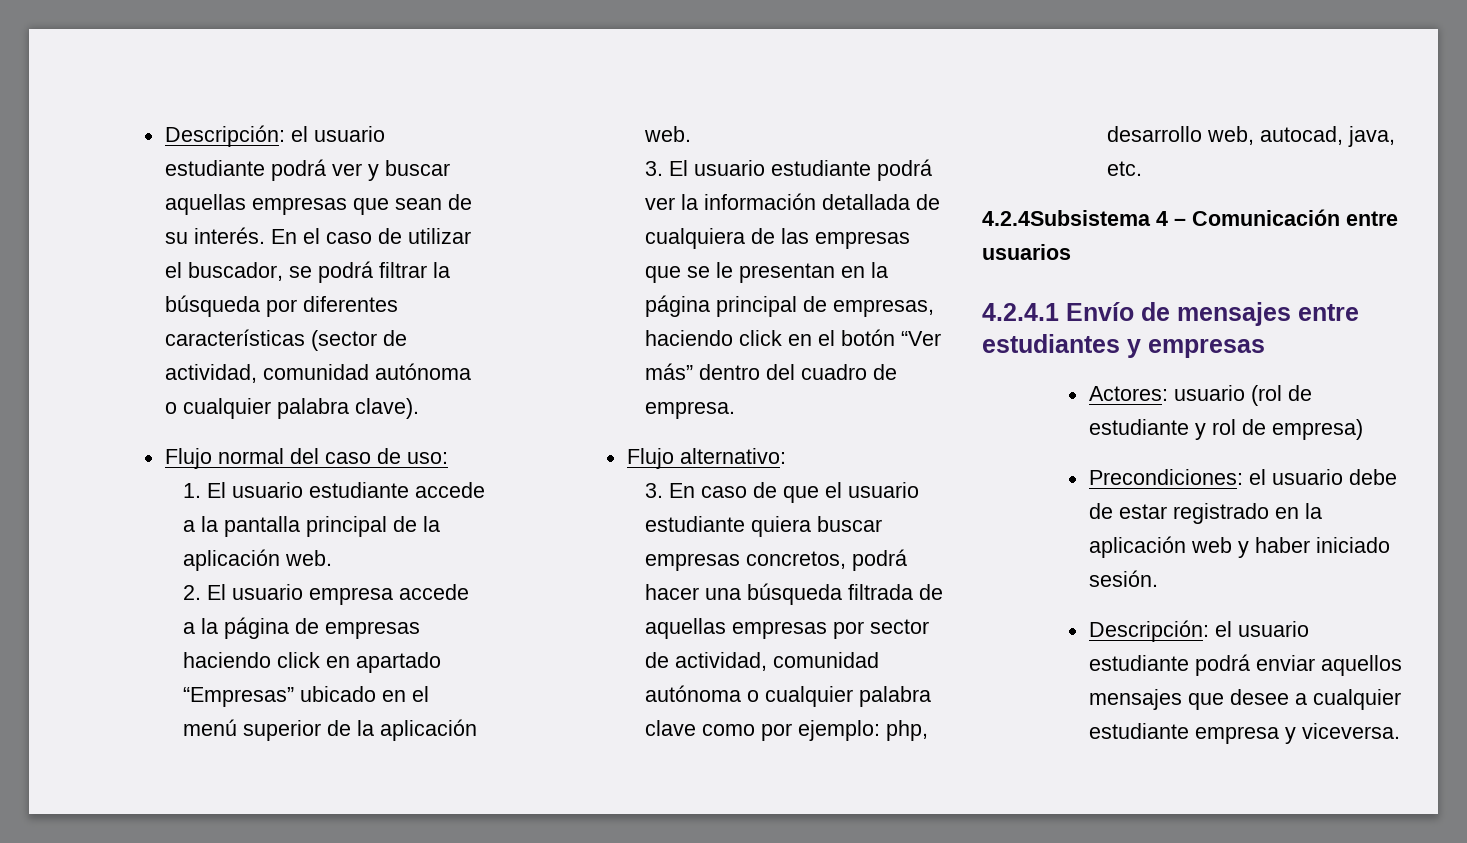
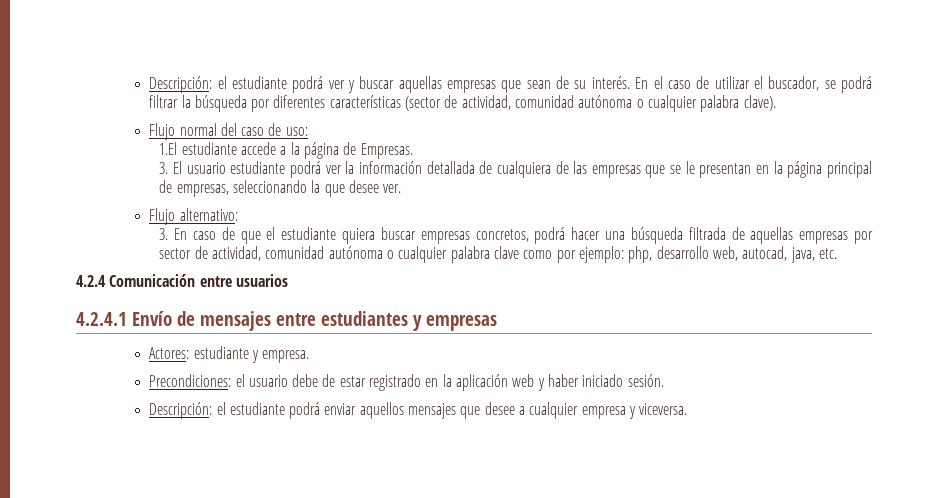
- Descripción: el usuario estudiante podrá ver y buscar aquellas empresas que sean de su interés.
+ Descripción: el estudiante podrá ver y buscar aquellas empresas que sean de su interés.
- 1. El usuario estudiante accede a la pantalla principal de la aplicación web.
- 2. El usuario empresa accede a la página de empresas haciendo click en apartado “Empresas” ubicado en el menú superior de la aplicación web.
+ 1.El estudiante accede a la página de Empresas.
- 3. El usuario estudiante podrá ver la información detallada de cualquiera de las empresas que se le presentan en la página principal de empresas, haciendo click en el botón “Ver más” dentro del cuadro de empresa.
+ 3. El usuario estudiante podrá ver la información detallada de cualquiera de las empresas que se le presentan en la página principal de empresas, seleccionando la que desee ver.
- 3. En caso de que el usuario estudiante quiera buscar empresas concretos, podrá hacer una búsqueda filtrada de aquellas empresas por sector de actividad, comunidad autónoma o cualquier palabra clave como por ejemplo: php, desarrollo web, autocad, java, etc.
+ 3. En caso de que el estudiante quiera buscar empresas concretos, podrá hacer una búsqueda filtrada de aquellas empresas por sector de actividad, comunidad autónoma o cualquier palabra clave como por ejemplo: php, desarrollo web, autocad, java, etc.
- 4.2.4Subsistema 4 – Comunicación entre usuarios
+ 4.2.4 Comunicación entre usuarios
- Actores: usuario (rol de estudiante y rol de empresa)
+ Actores: estudiante y empresa.
- Descripción: el usuario estudiante podrá enviar aquellos mensajes que desee a cualquier estudiante empresa y viceversa.
+ Descripción: el estudiante podrá enviar aquellos mensajes que desee a cualquier empresa y viceversa.

